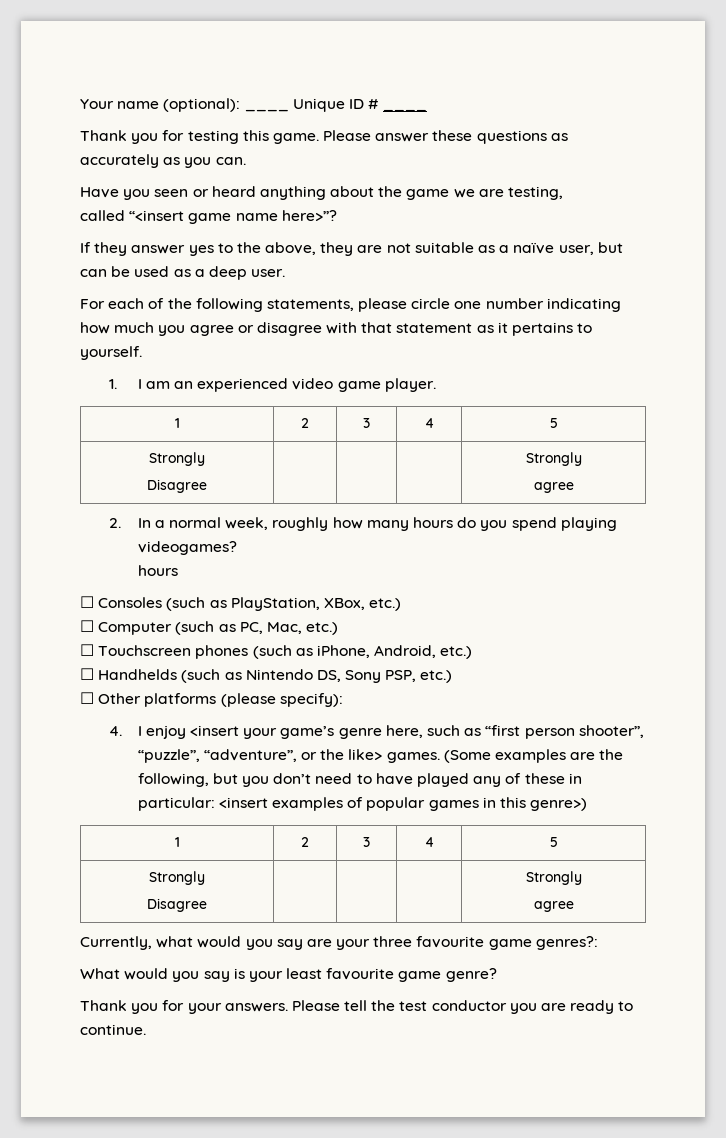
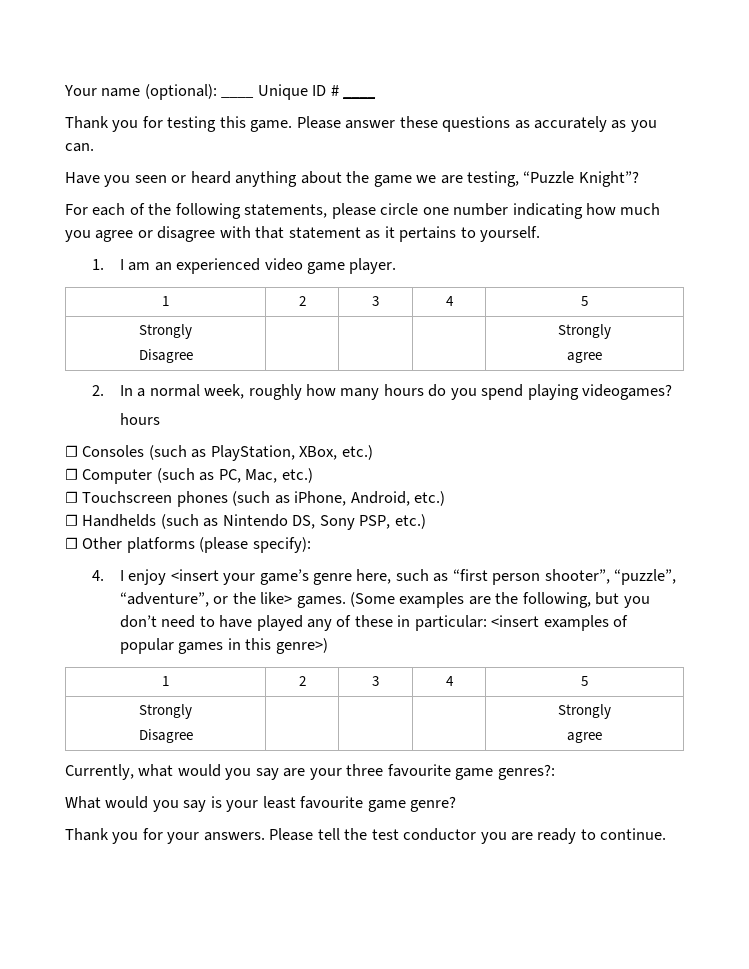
- Have you seen or heard anything about the game we are testing,
- called “<insert game name here>”?
- If they answer yes to the above, they are not suitable as a naïve user, but can be used as a deep user.
+ Have you seen or heard anything about the game we are testing, “Puzzle Knight”?

